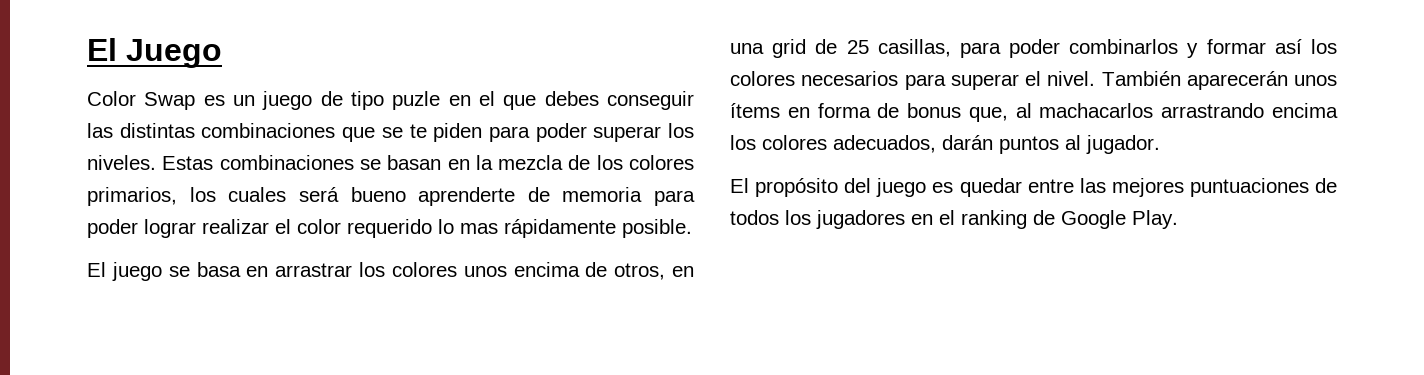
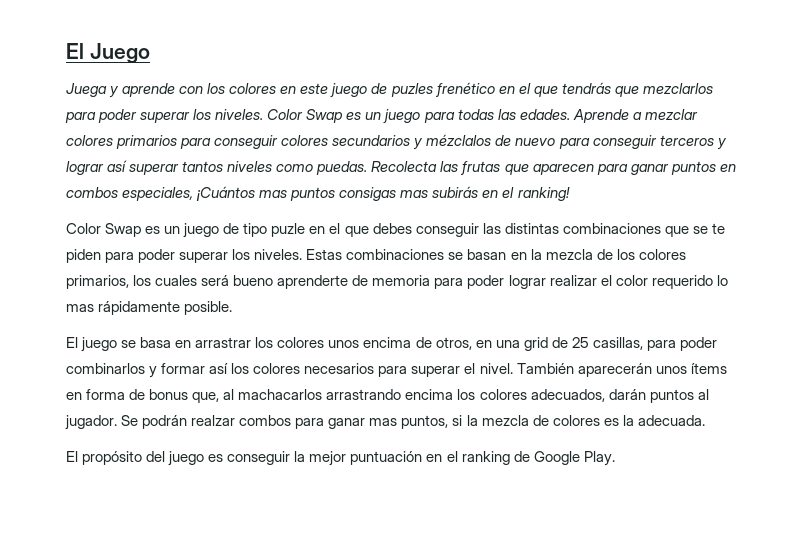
+ Juega y aprende con los colores en este juego de puzles frenético en el que tendrás que mezclarlos para poder superar los niveles. Color Swap es un juego para todas las edades. Aprende a mezclar colores primarios para conseguir colores secundarios y mézclalos de nuevo para conseguir terceros y lograr así superar tantos niveles como puedas. Recolecta las frutas que aparecen para ganar puntos en combos especiales, ¡Cuántos mas puntos consigas mas subirás en el ranking!
+ Se podrán realzar combos para ganar mas puntos, si la mezcla de colores es la adecuada.
- El propósito del juego es quedar entre las mejores puntuaciones de todos los jugadores en el ranking de Google Play.
+ El propósito del juego es conseguir la mejor puntuación en el ranking de Google Play.

